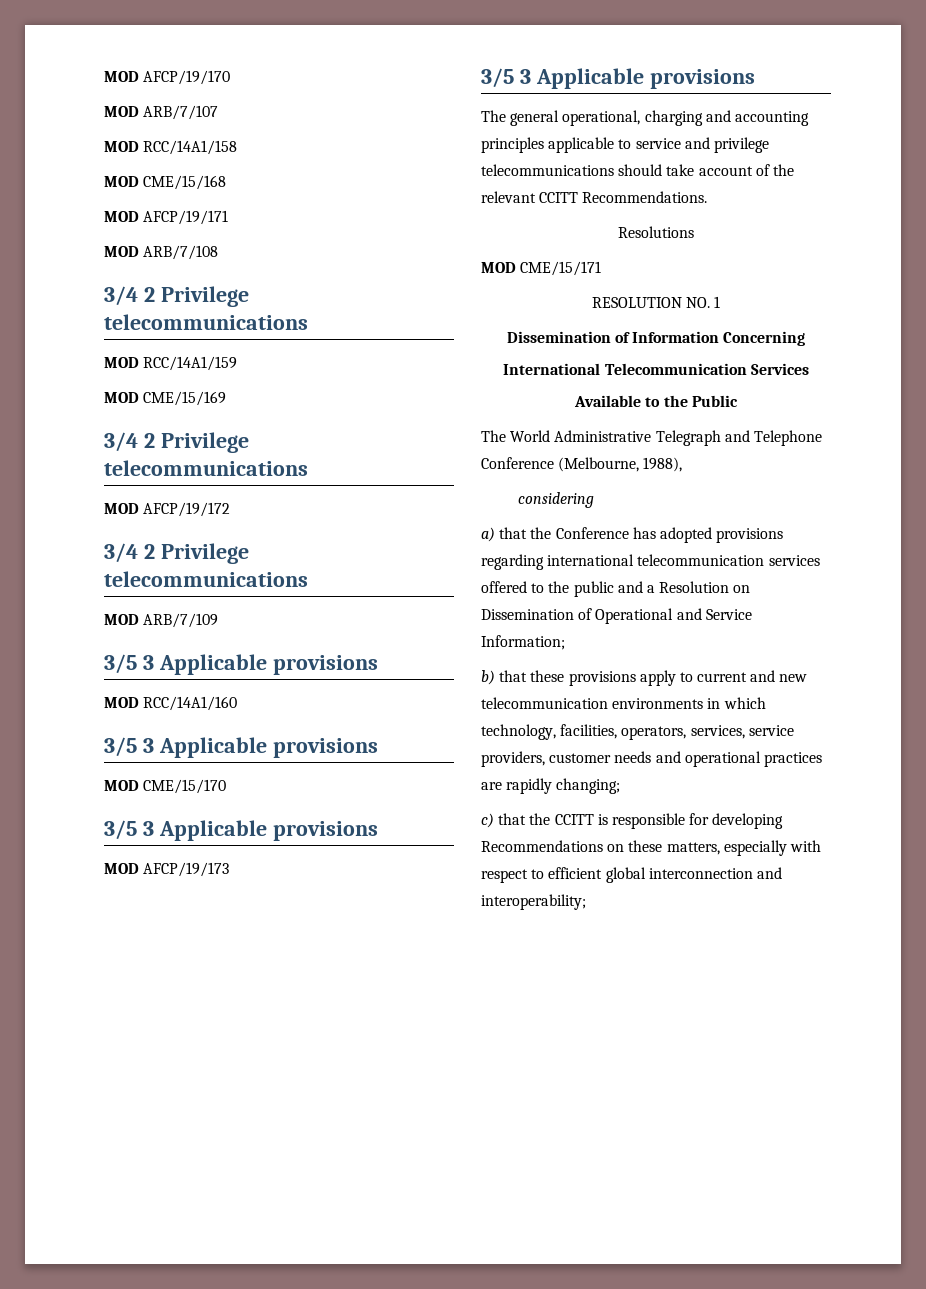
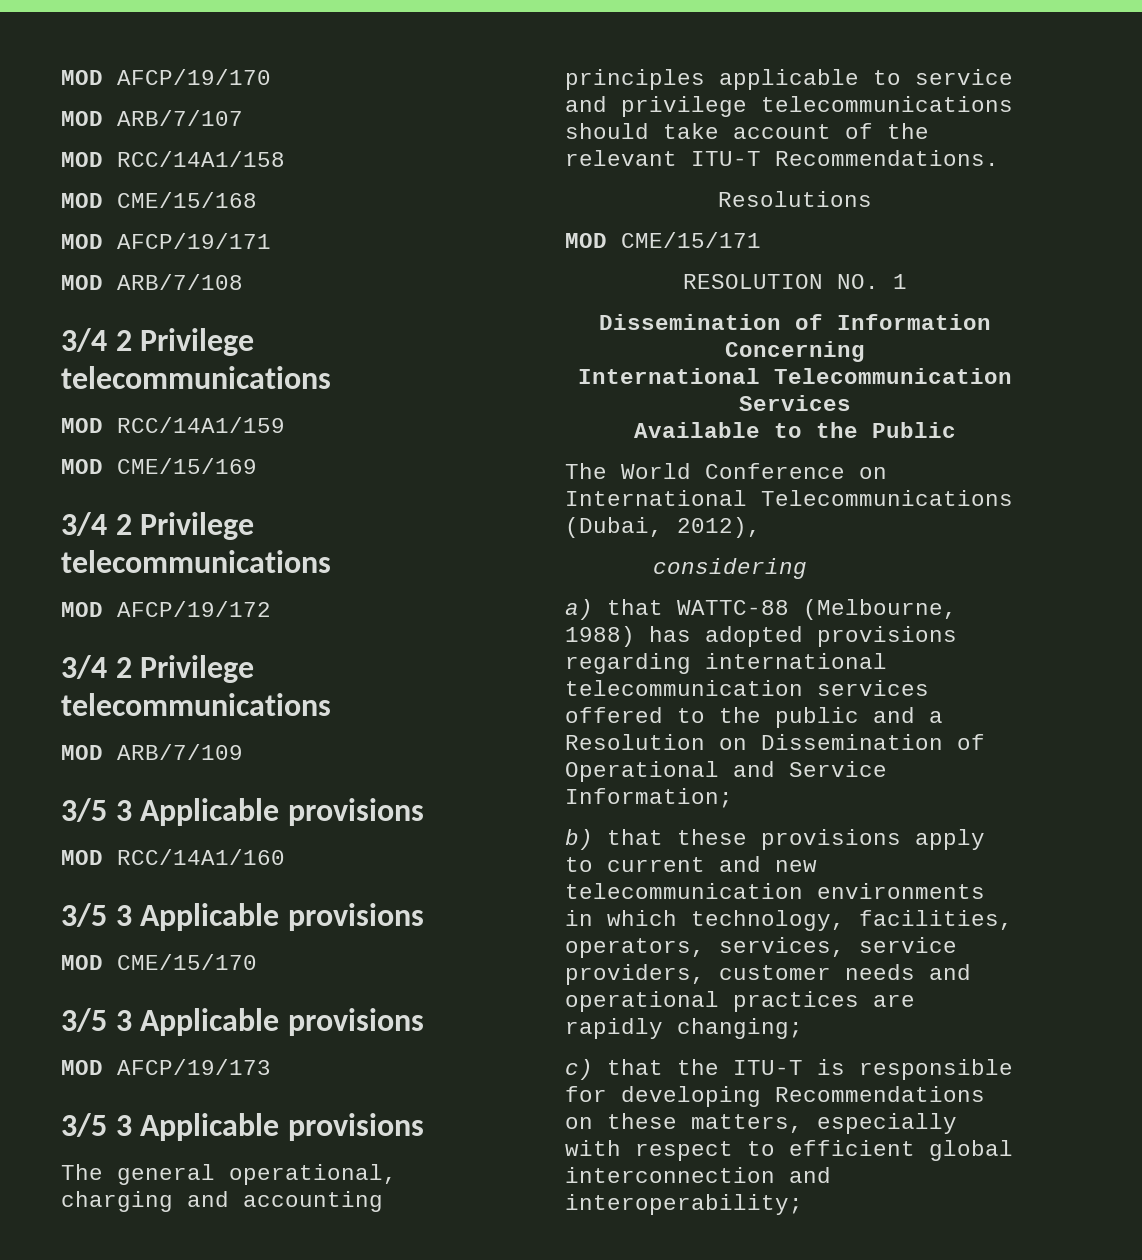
- The general operational, charging and accounting principles applicable to service and privilege telecommunications should take account of the relevant CCITT Recommendations.
+ The general operational, charging and accounting principles applicable to service and privilege telecommunications should take account of the relevant ITU-T Recommendations.
- The World Administrative Telegraph and Telephone Conference (Melbourne, 1988),
+ The World Conference on International Telecommunications (Dubai, 2012),
- a) that the Conference has adopted provisions regarding international telecommunication services offered to the public and a Resolution on Dissemination of Operational and Service Information;
+ a) that WATTC-88 (Melbourne, 1988) has adopted provisions regarding international telecommunication services offered to the public and a Resolution on Dissemination of Operational and Service Information;
- c) that the CCITT is responsible for developing Recommendations on these matters, especially with respect to efficient global interconnection and interoperability;
+ c) that the ITU-T is responsible for developing Recommendations on these matters, especially with respect to efficient global interconnection and interoperability;

